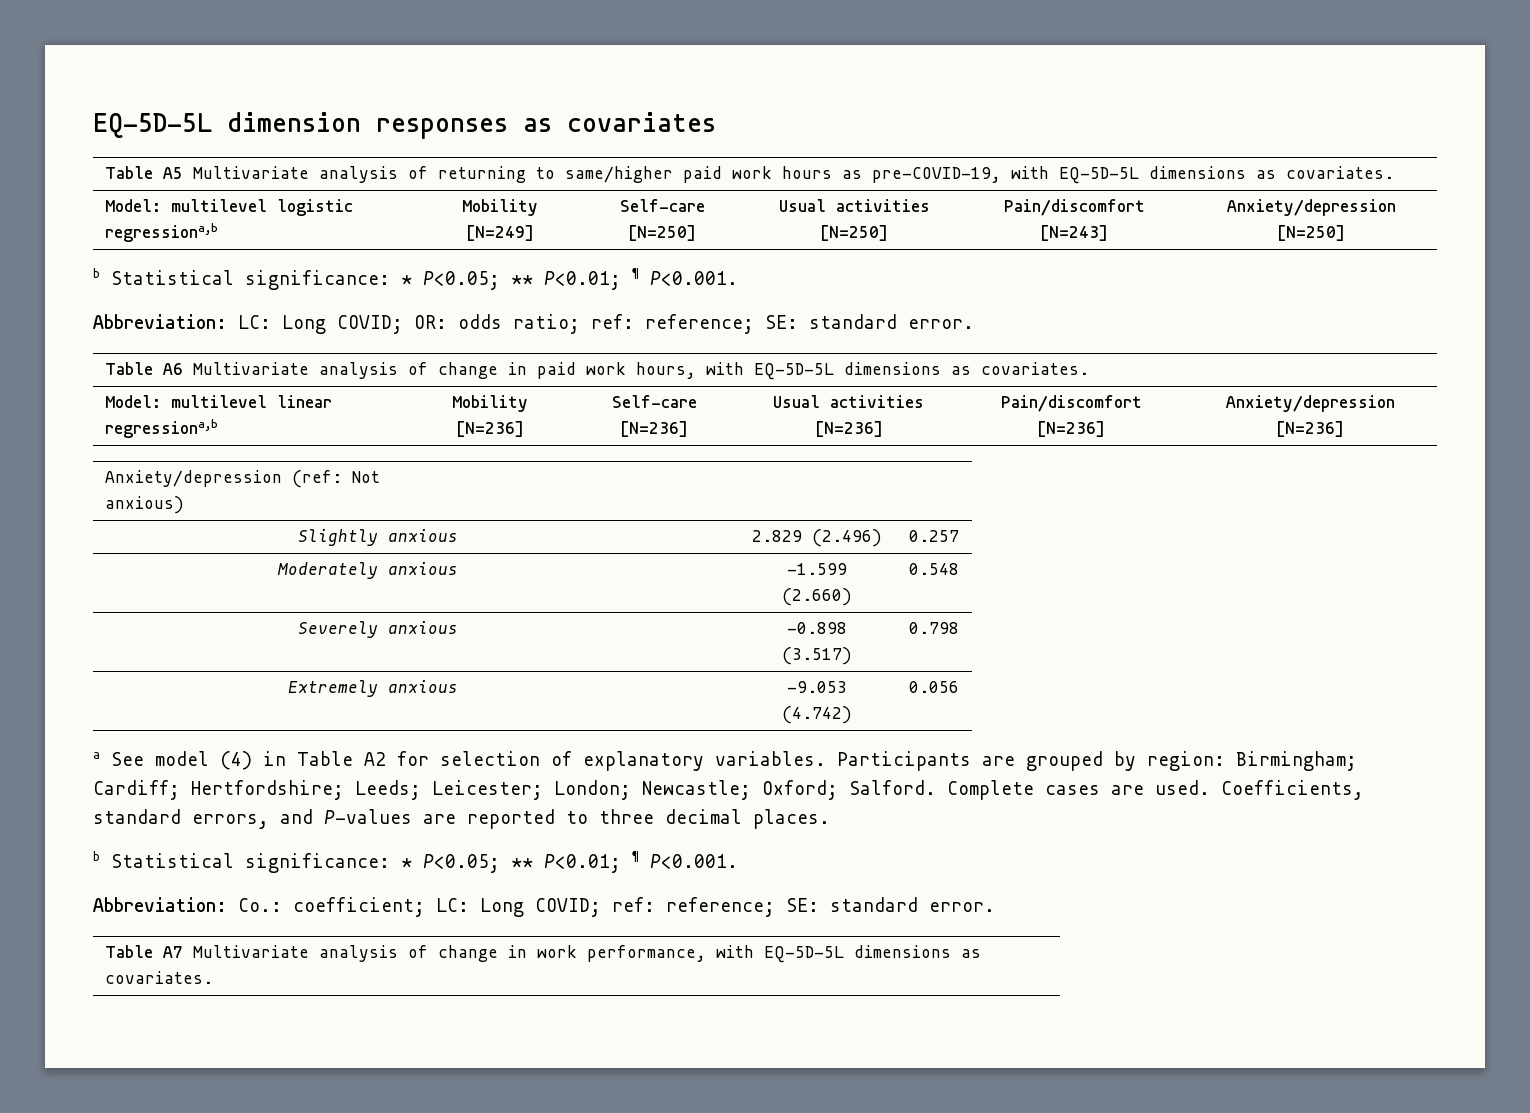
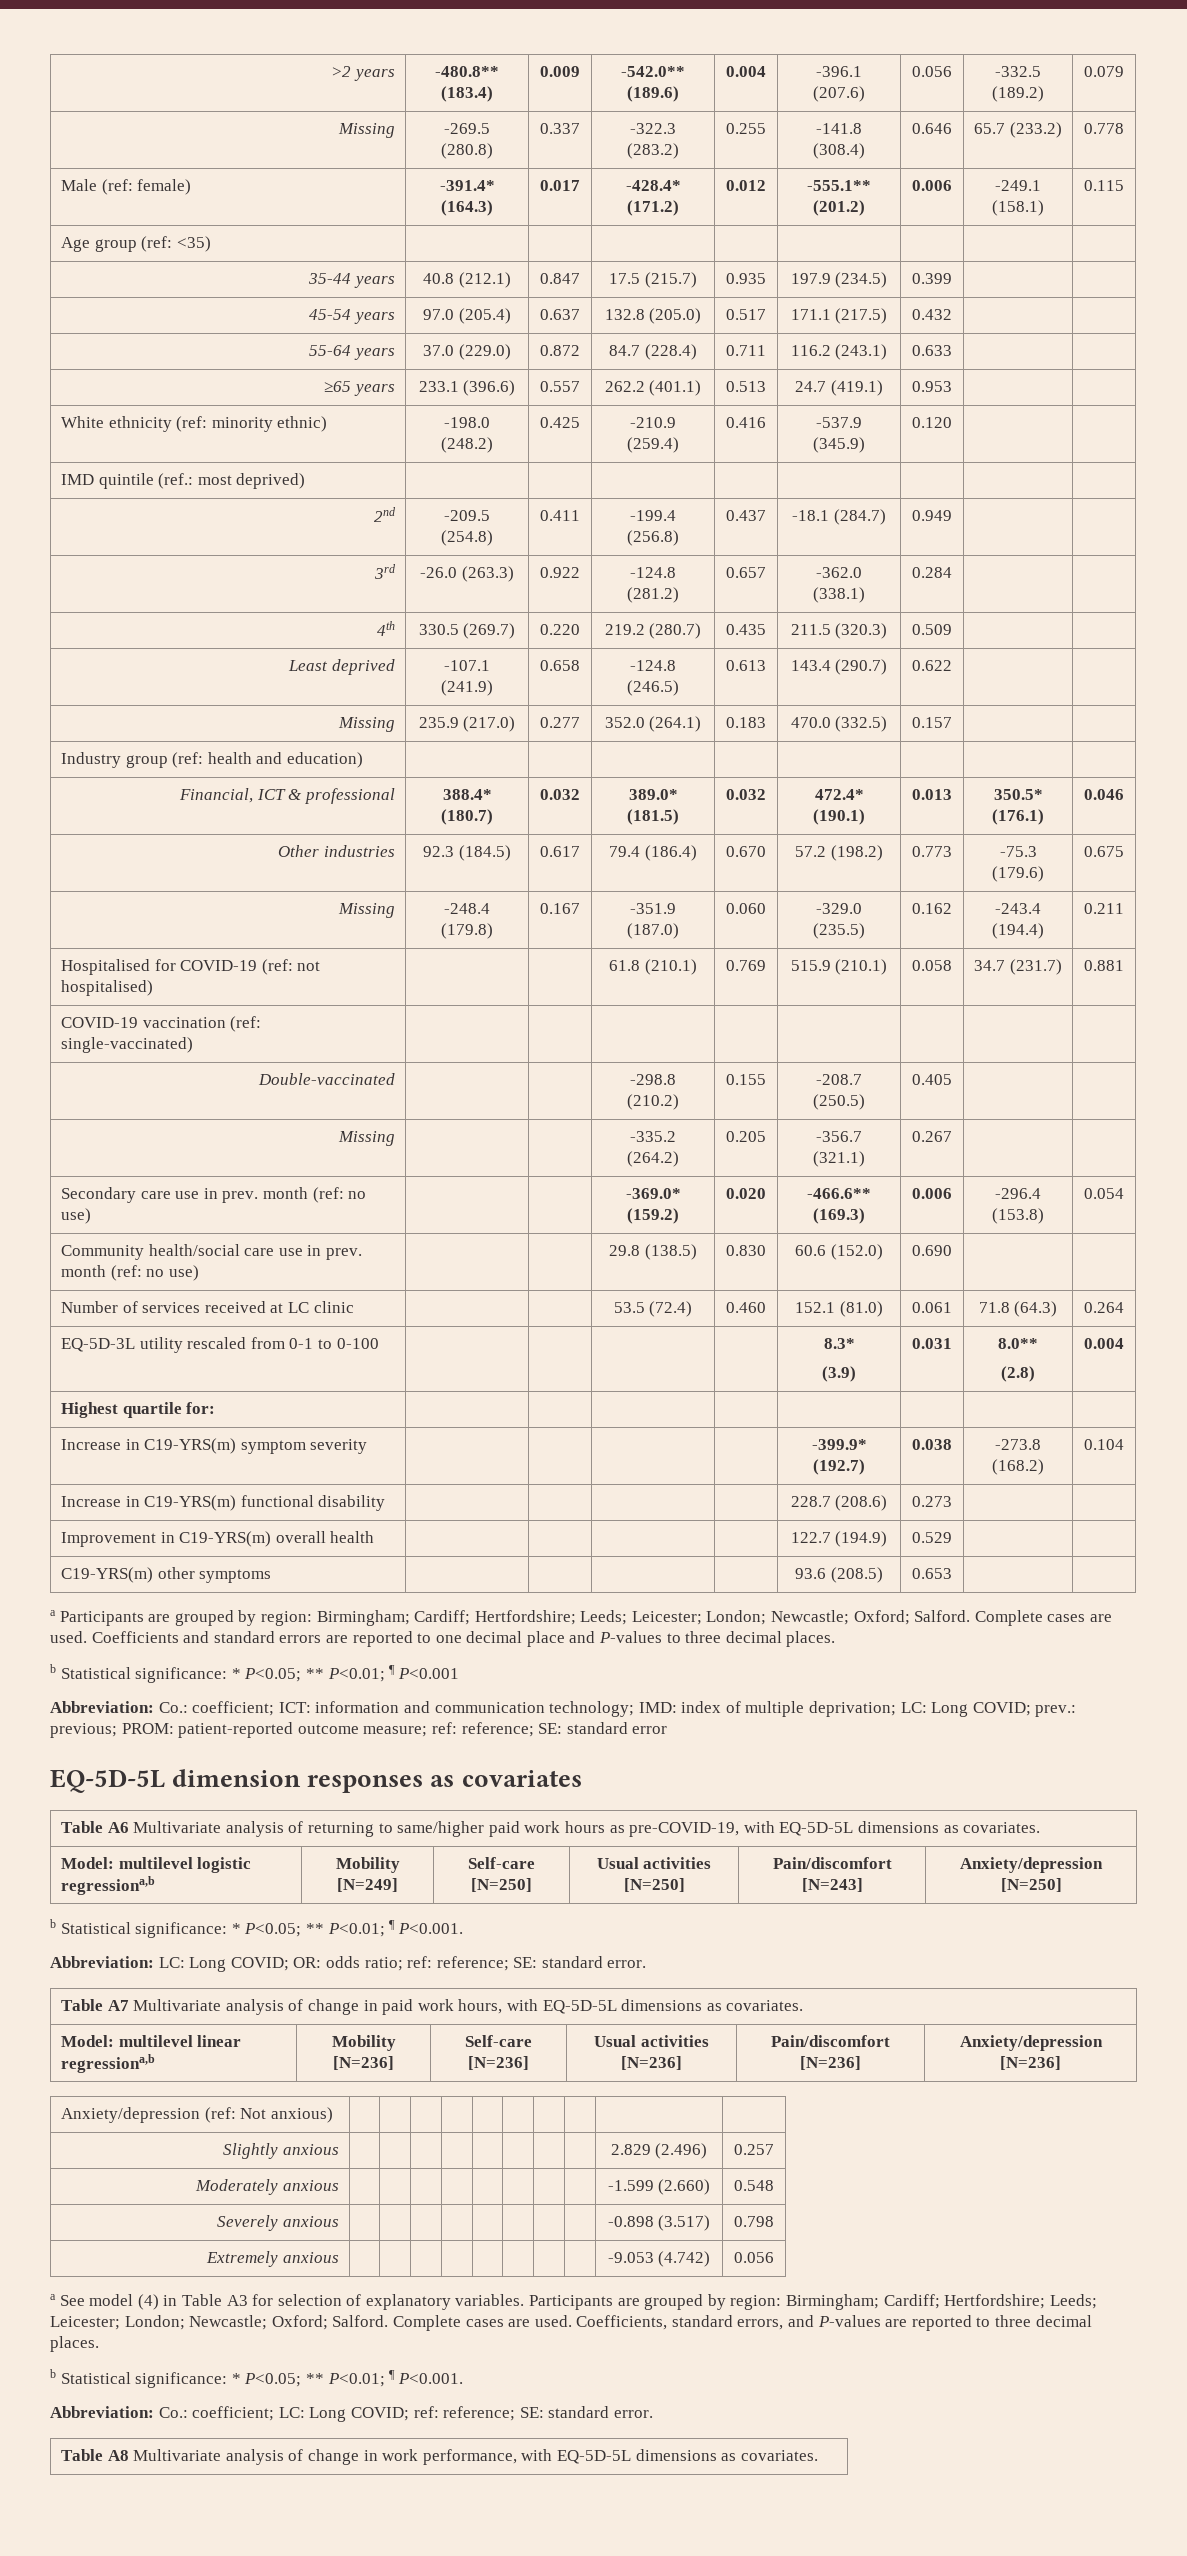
+ >2 years | -480.8** (183.4) | 0.009 | -542.0** (189.6) | 0.004 | -396.1 (207.6) | 0.056 | -332.5 (189.2) | 0.079
+ Missing | -269.5 (280.8) | 0.337 | -322.3 (283.2) | 0.255 | -141.8 (308.4) | 0.646 | 65.7 (233.2) | 0.778
+ Male (ref: female) | -391.4* (164.3) | 0.017 | -428.4* (171.2) | 0.012 | -555.1** (201.2) | 0.006 | -249.1 (158.1) | 0.115
+ Age group (ref: <35) | | | | | | | |
+ 35-44 years | 40.8 (212.1) | 0.847 | 17.5 (215.7) | 0.935 | 197.9 (234.5) | 0.399 | |
+ 45-54 years | 97.0 (205.4) | 0.637 | 132.8 (205.0) | 0.517 | 171.1 (217.5) | 0.432 | |
+ 55-64 years | 37.0 (229.0) | 0.872 | 84.7 (228.4) | 0.711 | 116.2 (243.1) | 0.633 | |
+ ≥65 years | 233.1 (396.6) | 0.557 | 262.2 (401.1) | 0.513 | 24.7 (419.1) | 0.953 | |
+ White ethnicity (ref: minority ethnic) | -198.0 (248.2) | 0.425 | -210.9 (259.4) | 0.416 | -537.9 (345.9) | 0.120 | |
+ IMD quintile (ref.: most deprived) | | | | | | | |
+ 2nd | -209.5 (254.8) | 0.411 | -199.4 (256.8) | 0.437 | -18.1 (284.7) | 0.949 | |
+ 3rd | -26.0 (263.3) | 0.922 | -124.8 (281.2) | 0.657 | -362.0 (338.1) | 0.284 | |
+ 4th | 330.5 (269.7) | 0.220 | 219.2 (280.7) | 0.435 | 211.5 (320.3) | 0.509 | |
+ Least deprived | -107.1 (241.9) | 0.658 | -124.8 (246.5) | 0.613 | 143.4 (290.7) | 0.622 | |
+ Missing | 235.9 (217.0) | 0.277 | 352.0 (264.1) | 0.183 | 470.0 (332.5) | 0.157 | |
+ Industry group (ref: health and education) | | | | | | | |
+ Financial, ICT & professional | 388.4* (180.7) | 0.032 | 389.0* (181.5) | 0.032 | 472.4* (190.1) | 0.013 | 350.5* (176.1) | 0.046
+ Other industries | 92.3 (184.5) | 0.617 | 79.4 (186.4) | 0.670 | 57.2 (198.2) | 0.773 | -75.3 (179.6) | 0.675
+ Missing | -248.4 (179.8) | 0.167 | -351.9 (187.0) | 0.060 | -329.0 (235.5) | 0.162 | -243.4 (194.4) | 0.211
+ Hospitalised for COVID-19 (ref: not hospitalised) | | | 61.8 (210.1) | 0.769 | 515.9 (210.1) | 0.058 | 34.7 (231.7) | 0.881
+ COVID-19 vaccination (ref: single-vaccinated) | | | | | | | |
+ Double-vaccinated | | | -298.8 (210.2) | 0.155 | -208.7 (250.5) | 0.405 | |
+ Missing | | | -335.2 (264.2) | 0.205 | -356.7 (321.1) | 0.267 | |
+ Secondary care use in prev. month (ref: no use) | | | -369.0* (159.2) | 0.020 | -466.6** (169.3) | 0.006 | -296.4 (153.8) | 0.054
+ Community health/social care use in prev. month (ref: no use) | | | 29.8 (138.5) | 0.830 | 60.6 (152.0) | 0.690 | |
+ Number of services received at LC clinic | | | 53.5 (72.4) | 0.460 | 152.1 (81.0) | 0.061 | 71.8 (64.3) | 0.264
+ EQ-5D-3L utility rescaled from 0-1 to 0-100 | | | | | 8.3*
+ (3.9) | 0.031 | 8.0**
+ (2.8) | 0.004
+ Highest quartile for: | | | | | | | |
+ Increase in C19-YRS(m) symptom severity | | | | | -399.9* (192.7) | 0.038 | -273.8 (168.2) | 0.104
+ Increase in C19-YRS(m) functional disability | | | | | 228.7 (208.6) | 0.273 | |
+ Improvement in C19-YRS(m) overall health | | | | | 122.7 (194.9) | 0.529 | |
+ C19-YRS(m) other symptoms | | | | | 93.6 (208.5) | 0.653 | |
+ a Participants are grouped by region: Birmingham; Cardiff; Hertfordshire; Leeds; Leicester; London; Newcastle; Oxford; Salford. Complete cases are used. Coefficients and standard errors are reported to one decimal place and P-values to three decimal places.
+ b Statistical significance: * P<0.05; ** P<0.01; ¶ P<0.001
+ Abbreviation: Co.: coefficient; ICT: information and communication technology; IMD: index of multiple deprivation; LC: Long COVID; prev.: previous; PROM: patient-reported outcome measure; ref: reference; SE: standard error
- Table A5 Multivariate analysis of returning to same/higher paid work hours as pre-COVID-19, with EQ-5D-5L dimensions as covariates.
+ Table A6 Multivariate analysis of returning to same/higher paid work hours as pre-COVID-19, with EQ-5D-5L dimensions as covariates.
- Table A6 Multivariate analysis of change in paid work hours, with EQ-5D-5L dimensions as covariates.
+ Table A7 Multivariate analysis of change in paid work hours, with EQ-5D-5L dimensions as covariates.
- a See model (4) in Table A2 for selection of explanatory variables.
+ a See model (4) in Table A3 for selection of explanatory variables.
- Table A7 Multivariate analysis of change in work performance, with EQ-5D-5L dimensions as covariates.
+ Table A8 Multivariate analysis of change in work performance, with EQ-5D-5L dimensions as covariates.

